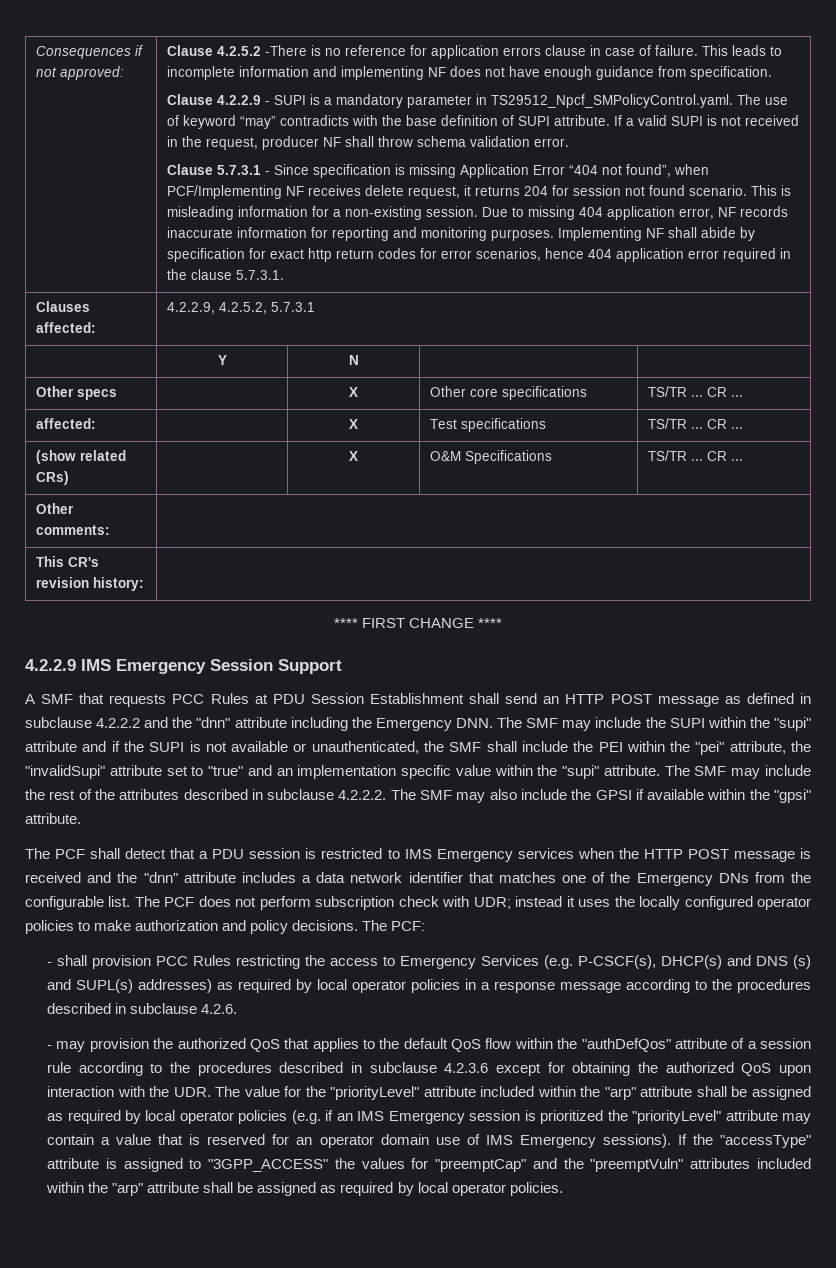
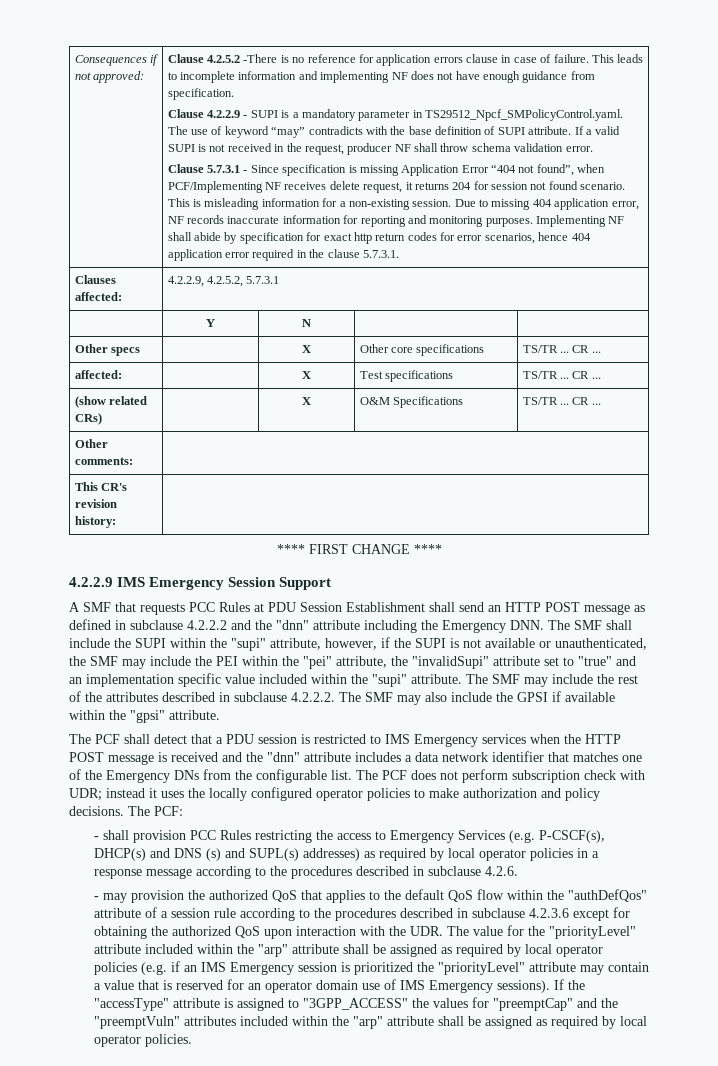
- A SMF that requests PCC Rules at PDU Session Establishment shall send an HTTP POST message as defined in subclause 4.2.2.2 and the "dnn" attribute including the Emergency DNN. The SMF may include the SUPI within the "supi" attribute and if the SUPI is not available or unauthenticated, the SMF shall include the PEI within the "pei" attribute, the "invalidSupi" attribute set to "true" and an implementation specific value within the "supi" attribute.
+ A SMF that requests PCC Rules at PDU Session Establishment shall send an HTTP POST message as defined in subclause 4.2.2.2 and the "dnn" attribute including the Emergency DNN. The SMF shall include the SUPI within the "supi" attribute, however, if the SUPI is not available or unauthenticated, the SMF may include the PEI within the "pei" attribute, the "invalidSupi" attribute set to "true" and an implementation specific value included within the "supi" attribute.

